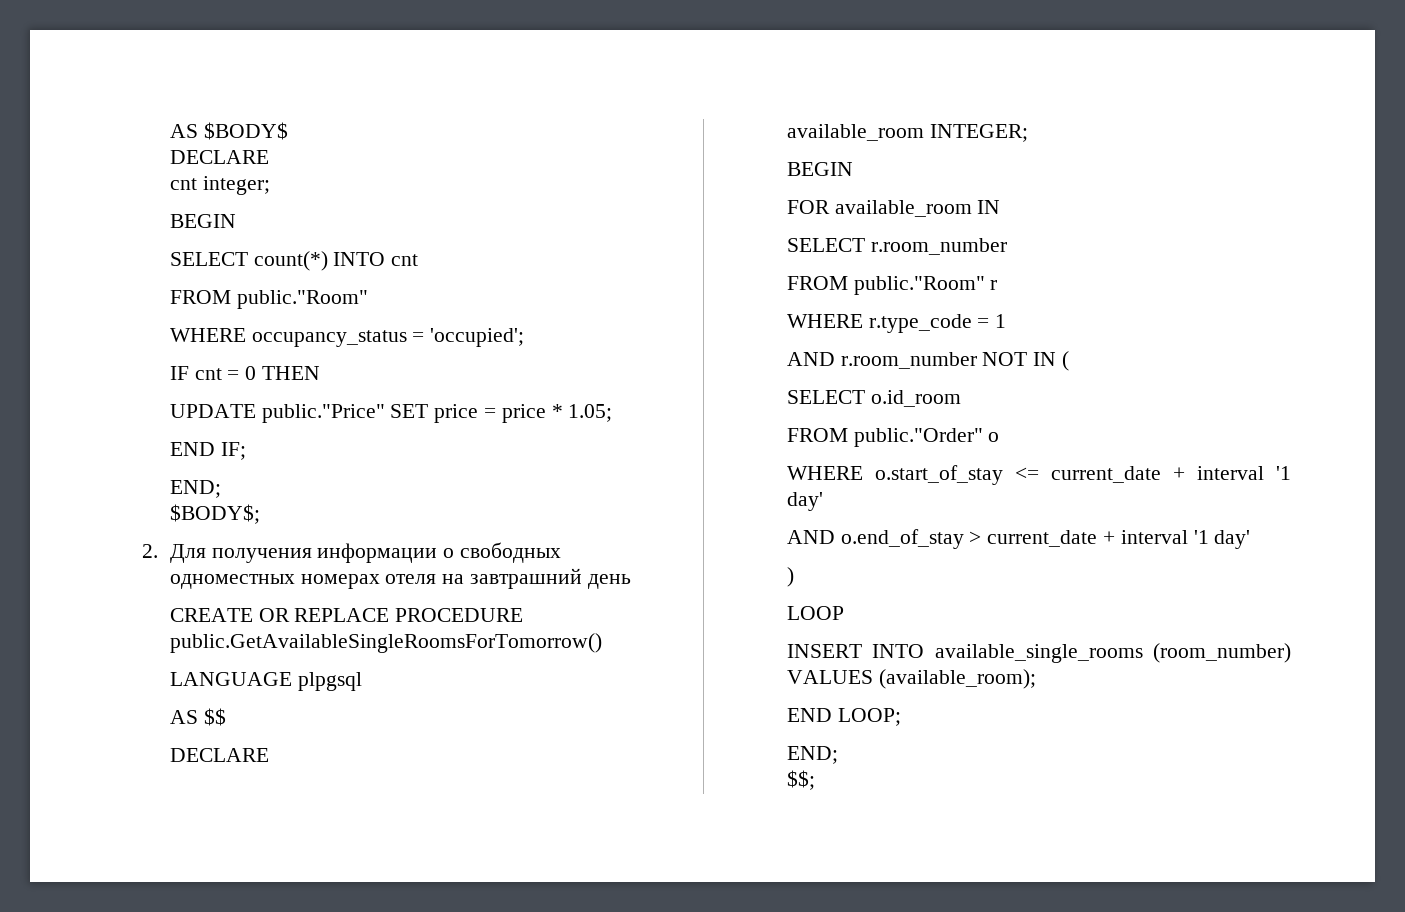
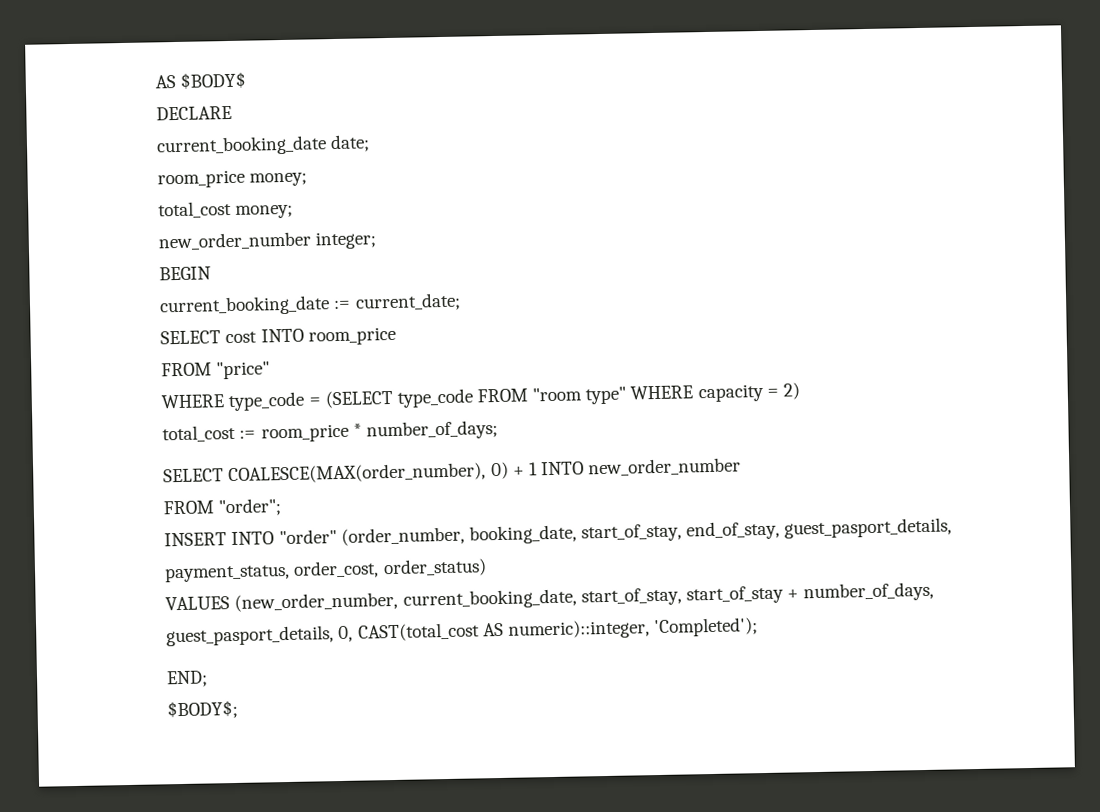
- cnt integer;
+ current_booking_date date;
+ room_price money;
+ total_cost money;
+ new_order_number integer;
  BEGIN
- SELECT count(*) INTO cnt
- FROM public."Room"
- WHERE occupancy_status = 'occupied';
- IF cnt = 0 THEN
- UPDATE public."Price" SET price = price * 1.05;
- END IF;
+ current_booking_date := current_date;
+ SELECT cost INTO room_price
+ FROM "price"
+ WHERE type_code = (SELECT type_code FROM "room type" WHERE capacity = 2)
+ total_cost := room_price * number_of_days;
+ SELECT COALESCE(MAX(order_number), 0) + 1 INTO new_order_number
+ FROM "order";
+ INSERT INTO "order" (order_number, booking_date, start_of_stay, end_of_stay, guest_pasport_details, payment_status, order_cost, order_status)
+ VALUES (new_order_number, current_booking_date, start_of_stay, start_of_stay + number_of_days, guest_pasport_details, 0, CAST(total_cost AS numeric)::integer, 'Completed');
  END;
  $BODY$;
- 2. Для получения информации о свободных одноместных номерах отеля на завтрашний день
- CREATE OR REPLACE PROCEDURE public.GetAvailableSingleRoomsForTomorrow()
- LANGUAGE plpgsql
- AS $$
- DECLARE
- available_room INTEGER;
- BEGIN
- FOR available_room IN
- SELECT r.room_number
- FROM public."Room" r
- WHERE r.type_code = 1
- AND r.room_number NOT IN (
- SELECT o.id_room
- FROM public."Order" o
- WHERE o.start_of_stay <= current_date + interval '1 day'
- AND o.end_of_stay > current_date + interval '1 day'
- )
- LOOP
- INSERT INTO available_single_rooms (room_number) VALUES (available_room);
- END LOOP;
- END;
- $$;

